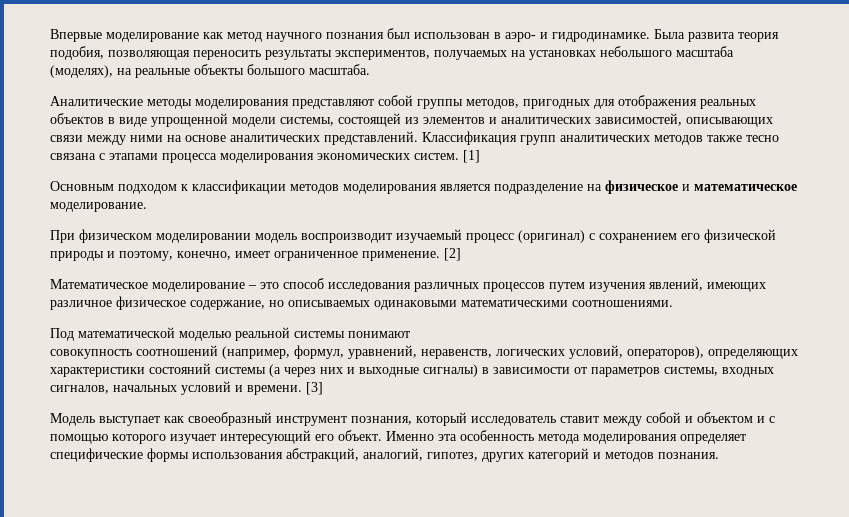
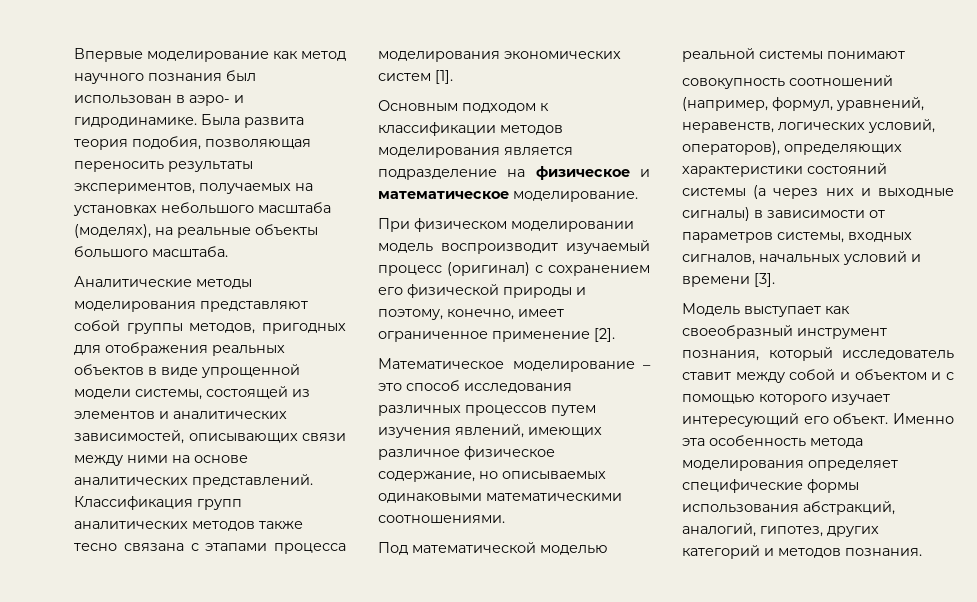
- Классификация групп аналитических методов также тесно связана с этапами процесса моделирования экономических систем. [1]
+ Классификация групп аналитических методов также тесно связана с этапами процесса моделирования экономических систем [1].
- При физическом моделировании модель воспроизводит изучаемый процесс (оригинал) с сохранением его физической природы и поэтому, конечно, имеет ограниченное применение. [2]
+ При физическом моделировании модель воспроизводит изучаемый процесс (оригинал) с сохранением его физической природы и поэтому, конечно, имеет ограниченное применение [2].
- совокупность соотношений (например, формул, уравнений, неравенств, логических условий, операторов), определяющих характеристики состояний системы (а через них и выходные сигналы) в зависимости от параметров системы, входных сигналов, начальных условий и времени. [3]
+ совокупность соотношений (например, формул, уравнений, неравенств, логических условий, операторов), определяющих характеристики состояний системы (а через них и выходные сигналы) в зависимости от параметров системы, входных сигналов, начальных условий и времени [3].

